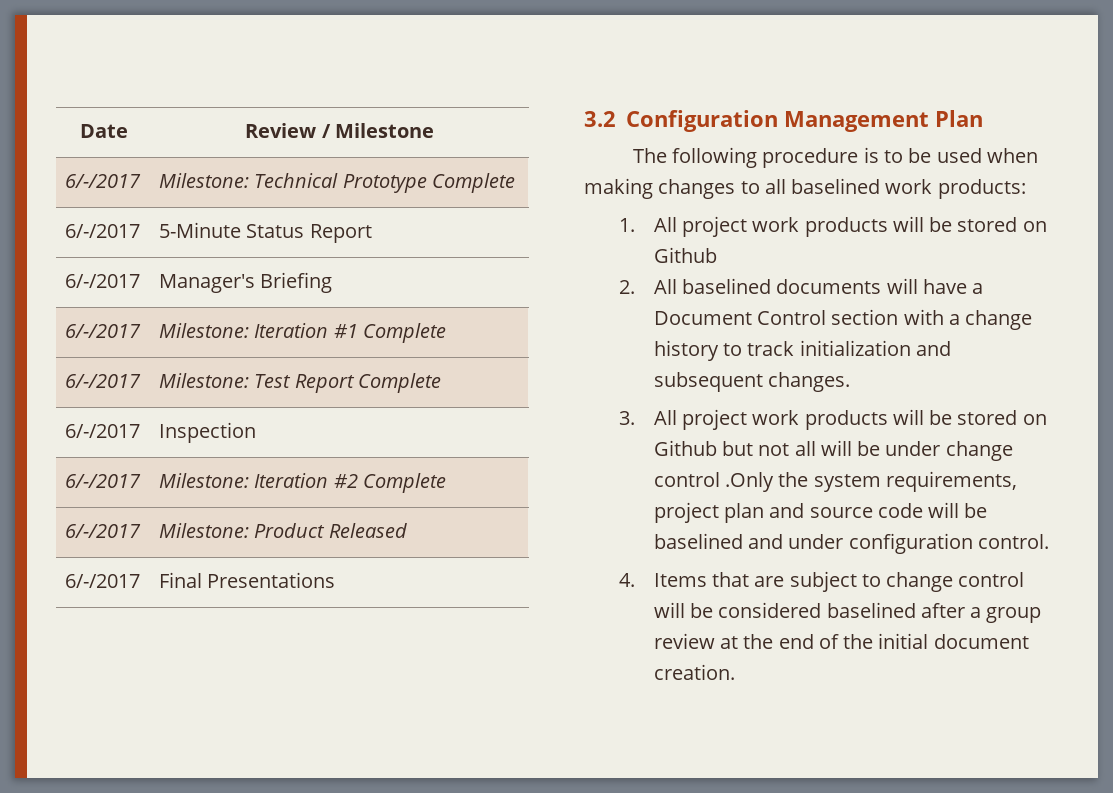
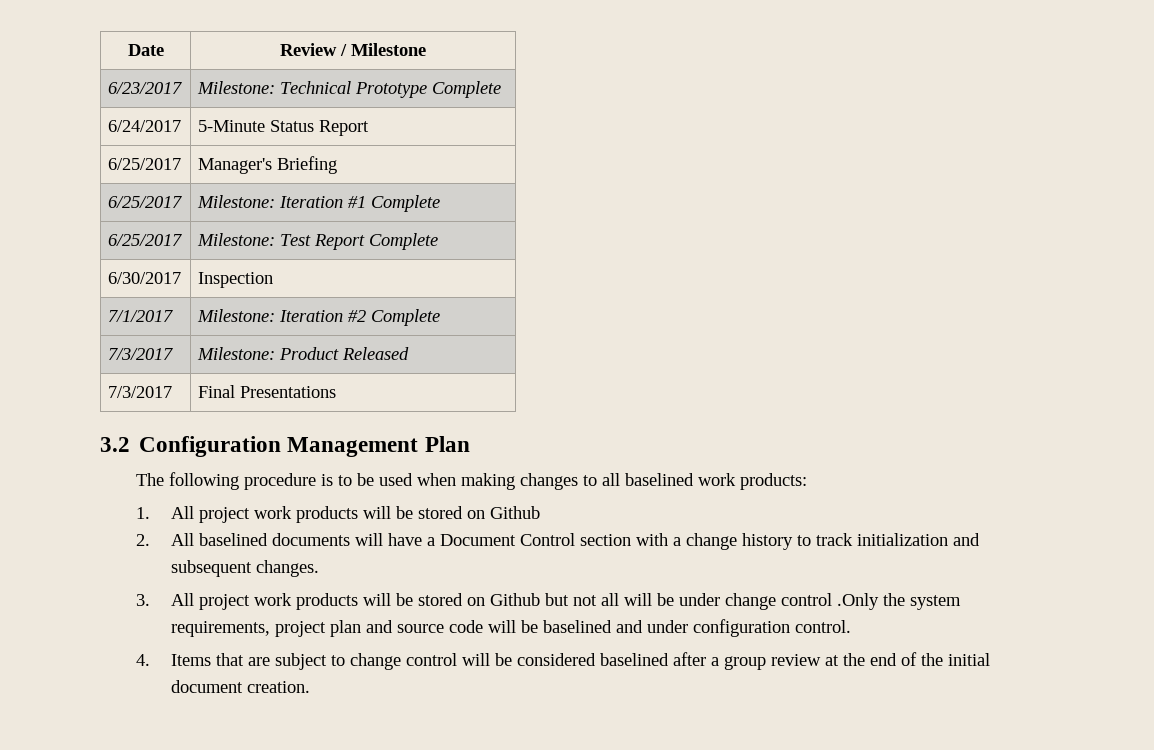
- 6/-/2017 | Milestone: Technical Prototype Complete
+ 6/23/2017 | Milestone: Technical Prototype Complete
- 6/-/2017 | 5-Minute Status Report
+ 6/24/2017 | 5-Minute Status Report
- 6/-/2017 | Manager's Briefing
+ 6/25/2017 | Manager's Briefing
- 6/-/2017 | Milestone: Iteration #1 Complete
+ 6/25/2017 | Milestone: Iteration #1 Complete
- 6/-/2017 | Milestone: Test Report Complete
+ 6/25/2017 | Milestone: Test Report Complete
- 6/-/2017 | Inspection
+ 6/30/2017 | Inspection
- 6/-/2017 | Milestone: Iteration #2 Complete
+ 7/1/2017 | Milestone: Iteration #2 Complete
- 6/-/2017 | Milestone: Product Released
+ 7/3/2017 | Milestone: Product Released
- 6/-/2017 | Final Presentations
+ 7/3/2017 | Final Presentations

